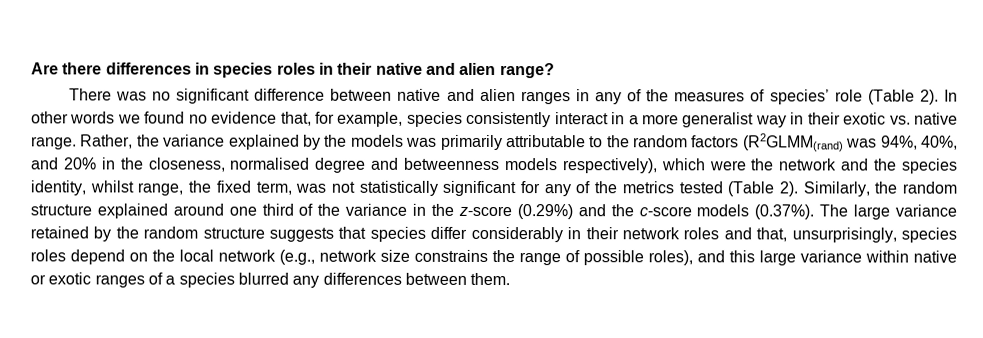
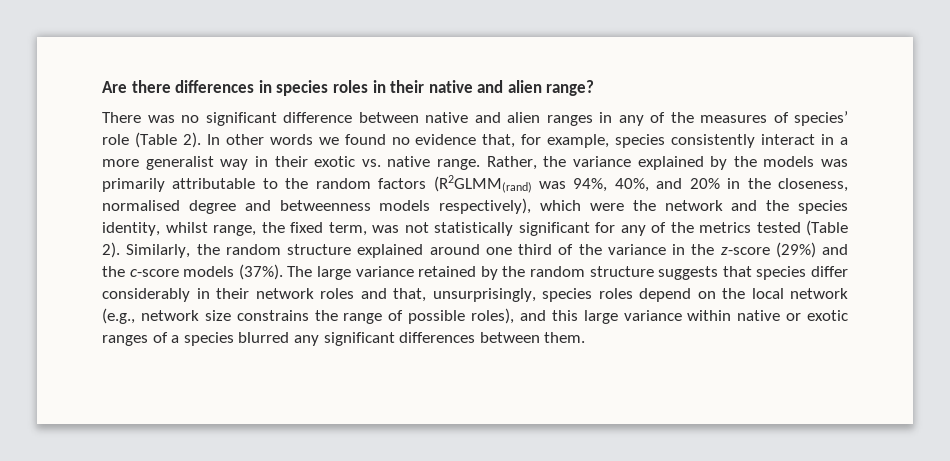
- Similarly, the random structure explained around one third of the variance in the z-score (0.29%) and the c-score models (0.37%). The large variance retained by the random structure suggests that species differ considerably in their network roles and that, unsurprisingly, species roles depend on the local network (e.g., network size constrains the range of possible roles), and this large variance within native or exotic ranges of a species blurred any differences between them.
+ Similarly, the random structure explained around one third of the variance in the z-score (29%) and the c-score models (37%). The large variance retained by the random structure suggests that species differ considerably in their network roles and that, unsurprisingly, species roles depend on the local network (e.g., network size constrains the range of possible roles), and this large variance within native or exotic ranges of a species blurred any significant differences between them.

